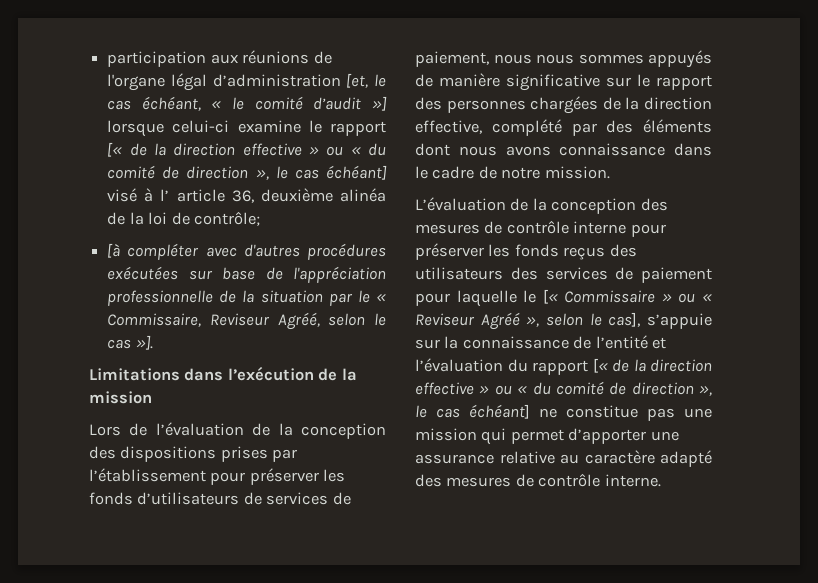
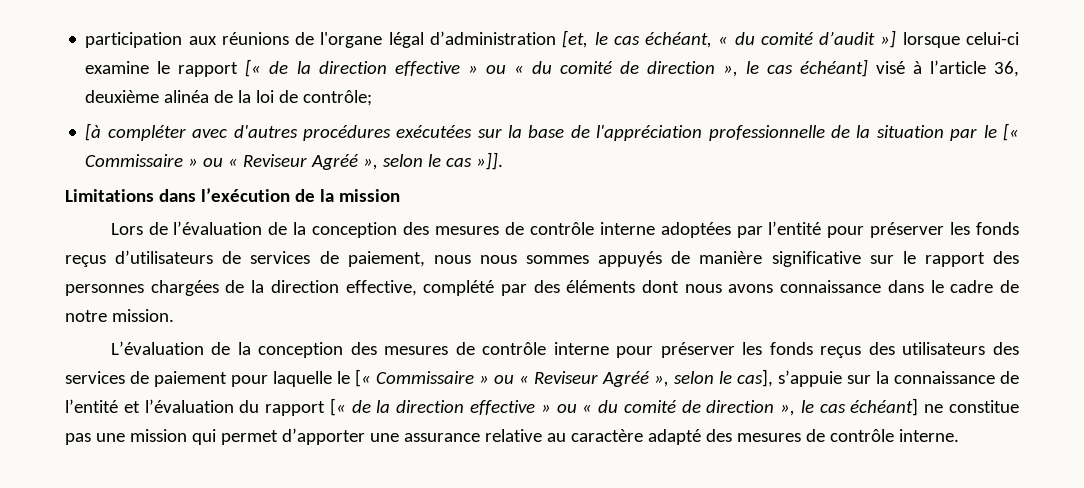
- participation aux réunions de l'organe légal d’administration [et, le cas échéant, « le comité d’audit »] lorsque celui-ci examine le rapport [« de la direction effective » ou « du comité de direction », le cas échéant] visé à l’ article 36, deuxième alinéa de la loi de contrôle;
+ participation aux réunions de l'organe légal d’administration [et, le cas échéant, « du comité d’audit »] lorsque celui-ci examine le rapport [« de la direction effective » ou « du comité de direction », le cas échéant] visé à l’article 36, deuxième alinéa de la loi de contrôle;
- [à compléter avec d'autres procédures exécutées sur base de l'appréciation professionnelle de la situation par le « Commissaire, Reviseur Agréé, selon le cas »].
+ [à compléter avec d'autres procédures exécutées sur la base de l'appréciation professionnelle de la situation par le [« Commissaire » ou « Reviseur Agréé », selon le cas »]].
- Lors de l’évaluation de la conception des dispositions prises par l’établissement pour préserver les fonds d’utilisateurs de services de paiement, nous nous sommes appuyés de manière significative sur le rapport des personnes chargées de la direction effective, complété par des éléments dont nous avons connaissance dans le cadre de notre mission.
+ Lors de l’évaluation de la conception des mesures de contrôle interne adoptées par l’entité pour préserver les fonds reçus d’utilisateurs de services de paiement, nous nous sommes appuyés de manière significative sur le rapport des personnes chargées de la direction effective, complété par des éléments dont nous avons connaissance dans le cadre de notre mission.

